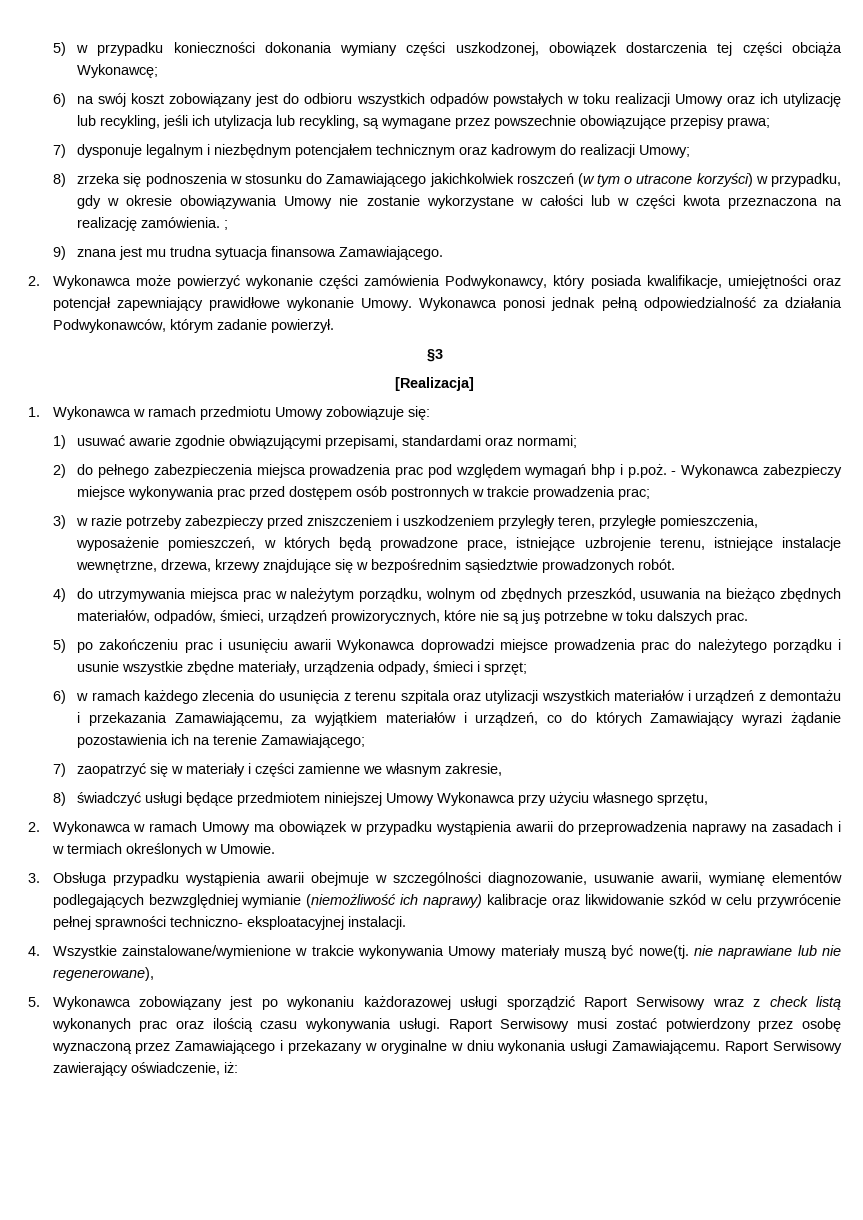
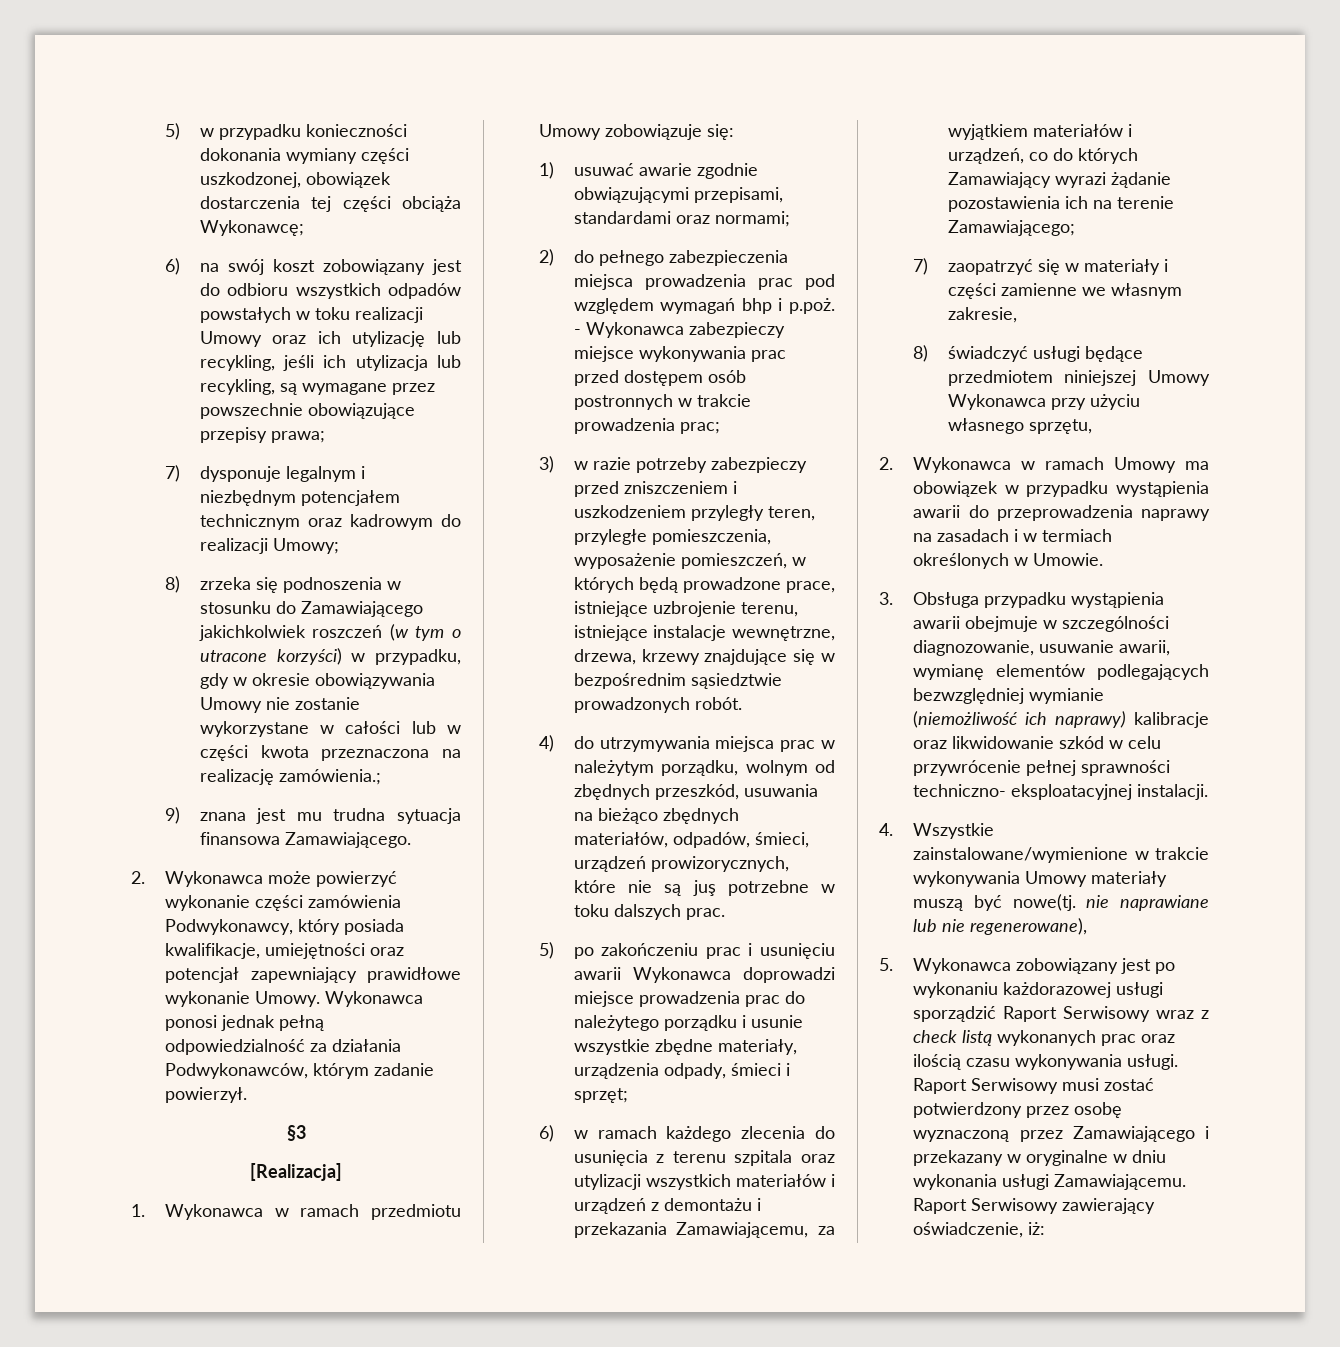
- 8) zrzeka się podnoszenia w stosunku do Zamawiającego jakichkolwiek roszczeń (w tym o utracone korzyści) w przypadku, gdy w okresie obowiązywania Umowy nie zostanie wykorzystane w całości lub w części kwota przeznaczona na realizację zamówienia. ;
+ 8) zrzeka się podnoszenia w stosunku do Zamawiającego jakichkolwiek roszczeń (w tym o utracone korzyści) w przypadku, gdy w okresie obowiązywania Umowy nie zostanie wykorzystane w całości lub w części kwota przeznaczona na realizację zamówienia.;

